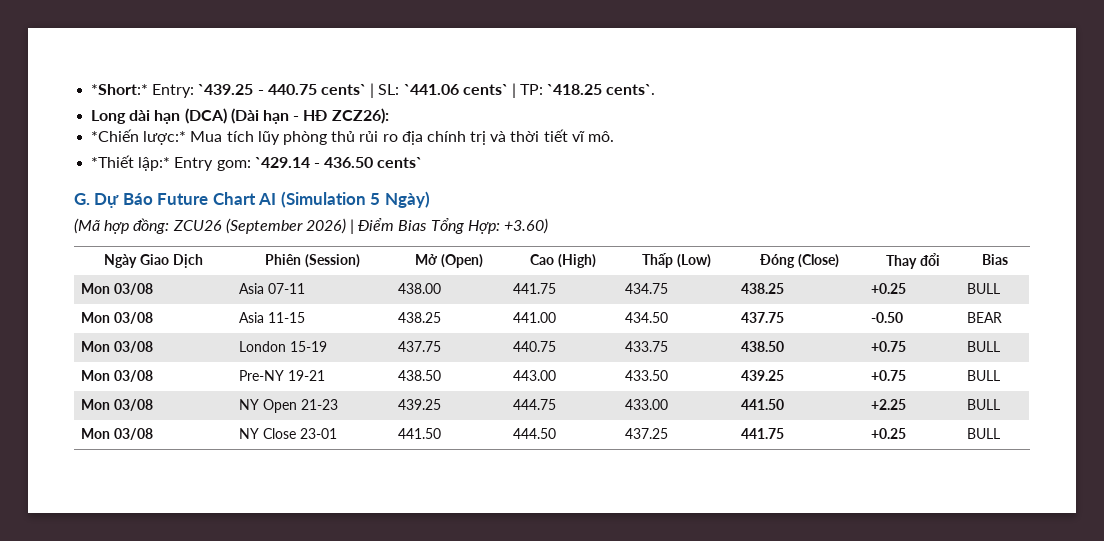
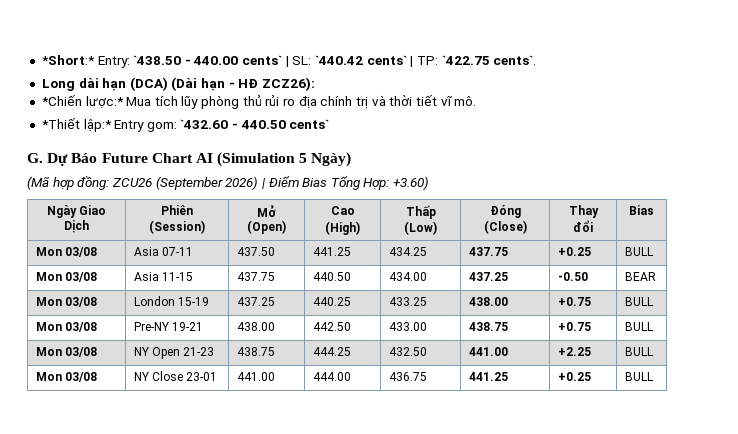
- *Short:* Entry: `439.25 - 440.75 cents` | SL: `441.06 cents` | TP: `418.25 cents`.
+ *Short:* Entry: `438.50 - 440.00 cents` | SL: `440.42 cents` | TP: `422.75 cents`.
- *Thiết lập:* Entry gom: `429.14 - 436.50 cents`
+ *Thiết lập:* Entry gom: `432.60 - 440.50 cents`
- Mon 03/08 | Asia 07-11 | 438.00 | 441.75 | 434.75 | 438.25 | +0.25 | BULL
+ Mon 03/08 | Asia 07-11 | 437.50 | 441.25 | 434.25 | 437.75 | +0.25 | BULL
- Mon 03/08 | Asia 11-15 | 438.25 | 441.00 | 434.50 | 437.75 | -0.50 | BEAR
+ Mon 03/08 | Asia 11-15 | 437.75 | 440.50 | 434.00 | 437.25 | -0.50 | BEAR
- Mon 03/08 | London 15-19 | 437.75 | 440.75 | 433.75 | 438.50 | +0.75 | BULL
+ Mon 03/08 | London 15-19 | 437.25 | 440.25 | 433.25 | 438.00 | +0.75 | BULL
- Mon 03/08 | Pre-NY 19-21 | 438.50 | 443.00 | 433.50 | 439.25 | +0.75 | BULL
+ Mon 03/08 | Pre-NY 19-21 | 438.00 | 442.50 | 433.00 | 438.75 | +0.75 | BULL
- Mon 03/08 | NY Open 21-23 | 439.25 | 444.75 | 433.00 | 441.50 | +2.25 | BULL
+ Mon 03/08 | NY Open 21-23 | 438.75 | 444.25 | 432.50 | 441.00 | +2.25 | BULL
- Mon 03/08 | NY Close 23-01 | 441.50 | 444.50 | 437.25 | 441.75 | +0.25 | BULL
+ Mon 03/08 | NY Close 23-01 | 441.00 | 444.00 | 436.75 | 441.25 | +0.25 | BULL

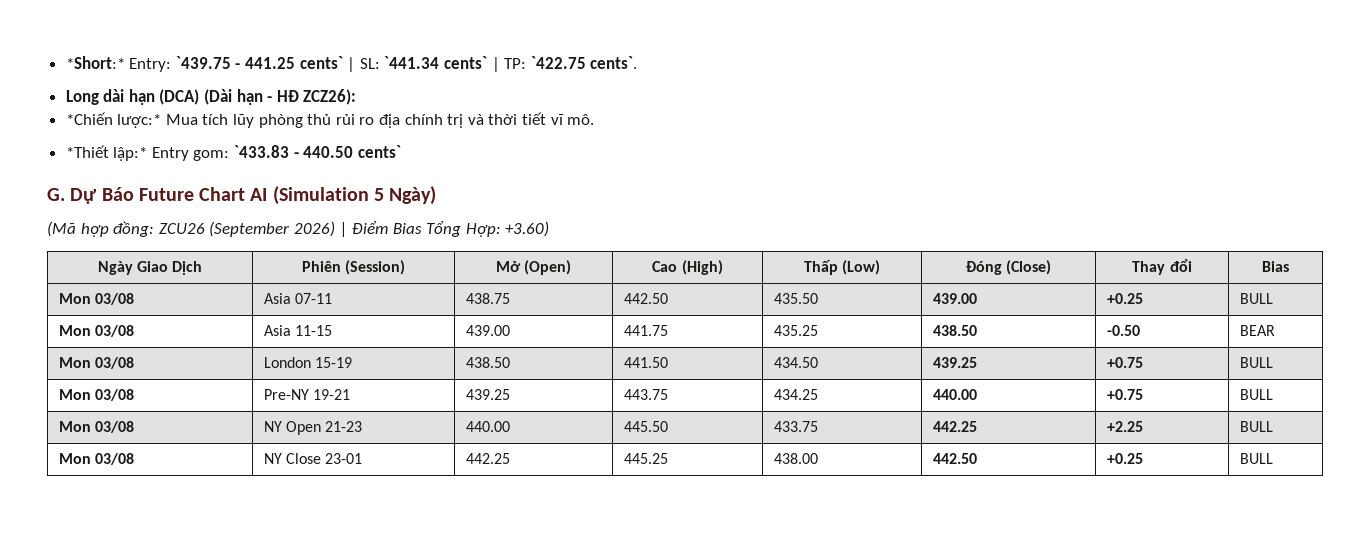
- *Short:* Entry: `438.50 - 440.00 cents` | SL: `440.42 cents` | TP: `422.75 cents`.
+ *Short:* Entry: `439.75 - 441.25 cents` | SL: `441.34 cents` | TP: `422.75 cents`.
- *Thiết lập:* Entry gom: `432.60 - 440.50 cents`
+ *Thiết lập:* Entry gom: `433.83 - 440.50 cents`
- Mon 03/08 | Asia 07-11 | 437.50 | 441.25 | 434.25 | 437.75 | +0.25 | BULL
+ Mon 03/08 | Asia 07-11 | 438.75 | 442.50 | 435.50 | 439.00 | +0.25 | BULL
- Mon 03/08 | Asia 11-15 | 437.75 | 440.50 | 434.00 | 437.25 | -0.50 | BEAR
+ Mon 03/08 | Asia 11-15 | 439.00 | 441.75 | 435.25 | 438.50 | -0.50 | BEAR
- Mon 03/08 | London 15-19 | 437.25 | 440.25 | 433.25 | 438.00 | +0.75 | BULL
+ Mon 03/08 | London 15-19 | 438.50 | 441.50 | 434.50 | 439.25 | +0.75 | BULL
- Mon 03/08 | Pre-NY 19-21 | 438.00 | 442.50 | 433.00 | 438.75 | +0.75 | BULL
+ Mon 03/08 | Pre-NY 19-21 | 439.25 | 443.75 | 434.25 | 440.00 | +0.75 | BULL
- Mon 03/08 | NY Open 21-23 | 438.75 | 444.25 | 432.50 | 441.00 | +2.25 | BULL
+ Mon 03/08 | NY Open 21-23 | 440.00 | 445.50 | 433.75 | 442.25 | +2.25 | BULL
- Mon 03/08 | NY Close 23-01 | 441.00 | 444.00 | 436.75 | 441.25 | +0.25 | BULL
+ Mon 03/08 | NY Close 23-01 | 442.25 | 445.25 | 438.00 | 442.50 | +0.25 | BULL

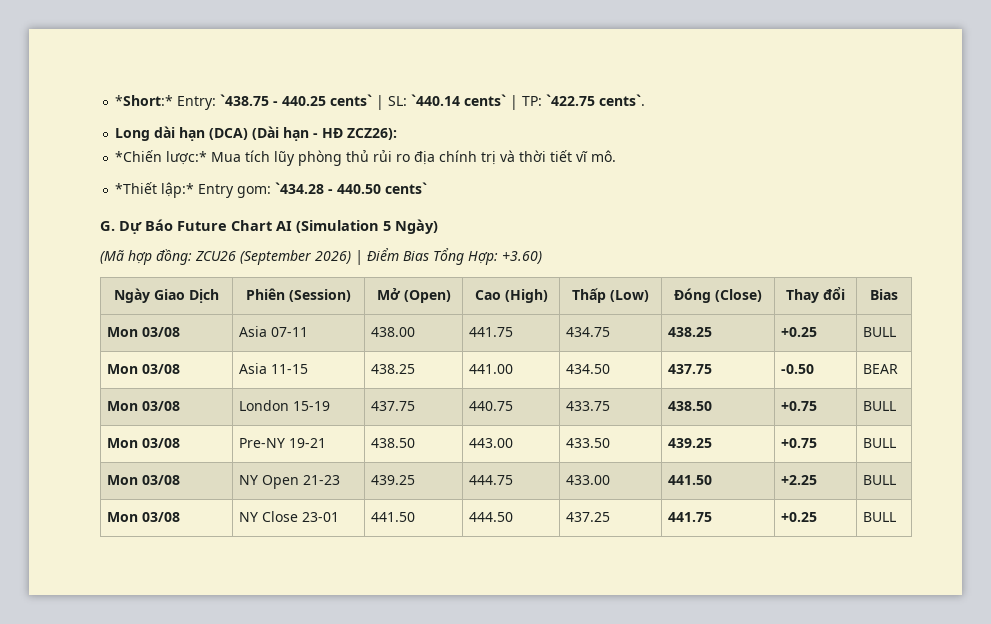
- *Short:* Entry: `439.75 - 441.25 cents` | SL: `441.34 cents` | TP: `422.75 cents`.
+ *Short:* Entry: `438.75 - 440.25 cents` | SL: `440.14 cents` | TP: `422.75 cents`.
- *Thiết lập:* Entry gom: `433.83 - 440.50 cents`
+ *Thiết lập:* Entry gom: `434.28 - 440.50 cents`
- Mon 03/08 | Asia 07-11 | 438.75 | 442.50 | 435.50 | 439.00 | +0.25 | BULL
+ Mon 03/08 | Asia 07-11 | 438.00 | 441.75 | 434.75 | 438.25 | +0.25 | BULL
- Mon 03/08 | Asia 11-15 | 439.00 | 441.75 | 435.25 | 438.50 | -0.50 | BEAR
+ Mon 03/08 | Asia 11-15 | 438.25 | 441.00 | 434.50 | 437.75 | -0.50 | BEAR
- Mon 03/08 | London 15-19 | 438.50 | 441.50 | 434.50 | 439.25 | +0.75 | BULL
+ Mon 03/08 | London 15-19 | 437.75 | 440.75 | 433.75 | 438.50 | +0.75 | BULL
- Mon 03/08 | Pre-NY 19-21 | 439.25 | 443.75 | 434.25 | 440.00 | +0.75 | BULL
+ Mon 03/08 | Pre-NY 19-21 | 438.50 | 443.00 | 433.50 | 439.25 | +0.75 | BULL
- Mon 03/08 | NY Open 21-23 | 440.00 | 445.50 | 433.75 | 442.25 | +2.25 | BULL
+ Mon 03/08 | NY Open 21-23 | 439.25 | 444.75 | 433.00 | 441.50 | +2.25 | BULL
- Mon 03/08 | NY Close 23-01 | 442.25 | 445.25 | 438.00 | 442.50 | +0.25 | BULL
+ Mon 03/08 | NY Close 23-01 | 441.50 | 444.50 | 437.25 | 441.75 | +0.25 | BULL

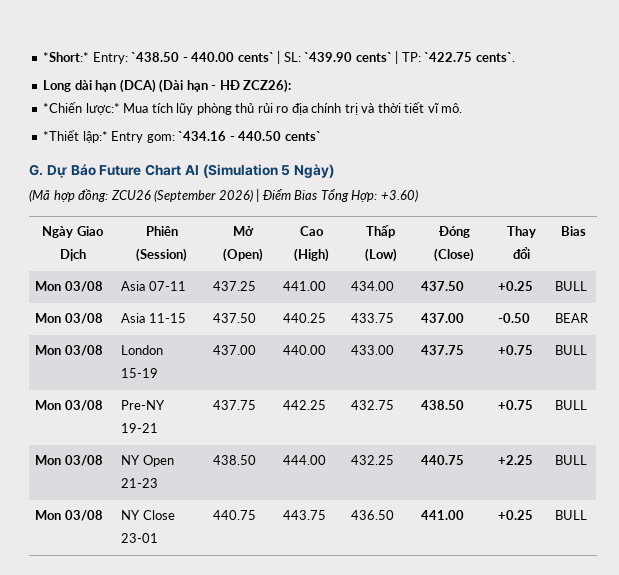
- *Short:* Entry: `438.75 - 440.25 cents` | SL: `440.14 cents` | TP: `422.75 cents`.
+ *Short:* Entry: `438.50 - 440.00 cents` | SL: `439.90 cents` | TP: `422.75 cents`.
- *Thiết lập:* Entry gom: `434.28 - 440.50 cents`
+ *Thiết lập:* Entry gom: `434.16 - 440.50 cents`
- Mon 03/08 | Asia 07-11 | 438.00 | 441.75 | 434.75 | 438.25 | +0.25 | BULL
+ Mon 03/08 | Asia 07-11 | 437.25 | 441.00 | 434.00 | 437.50 | +0.25 | BULL
- Mon 03/08 | Asia 11-15 | 438.25 | 441.00 | 434.50 | 437.75 | -0.50 | BEAR
+ Mon 03/08 | Asia 11-15 | 437.50 | 440.25 | 433.75 | 437.00 | -0.50 | BEAR
- Mon 03/08 | London 15-19 | 437.75 | 440.75 | 433.75 | 438.50 | +0.75 | BULL
+ Mon 03/08 | London 15-19 | 437.00 | 440.00 | 433.00 | 437.75 | +0.75 | BULL
- Mon 03/08 | Pre-NY 19-21 | 438.50 | 443.00 | 433.50 | 439.25 | +0.75 | BULL
+ Mon 03/08 | Pre-NY 19-21 | 437.75 | 442.25 | 432.75 | 438.50 | +0.75 | BULL
- Mon 03/08 | NY Open 21-23 | 439.25 | 444.75 | 433.00 | 441.50 | +2.25 | BULL
+ Mon 03/08 | NY Open 21-23 | 438.50 | 444.00 | 432.25 | 440.75 | +2.25 | BULL
- Mon 03/08 | NY Close 23-01 | 441.50 | 444.50 | 437.25 | 441.75 | +0.25 | BULL
+ Mon 03/08 | NY Close 23-01 | 440.75 | 443.75 | 436.50 | 441.00 | +0.25 | BULL

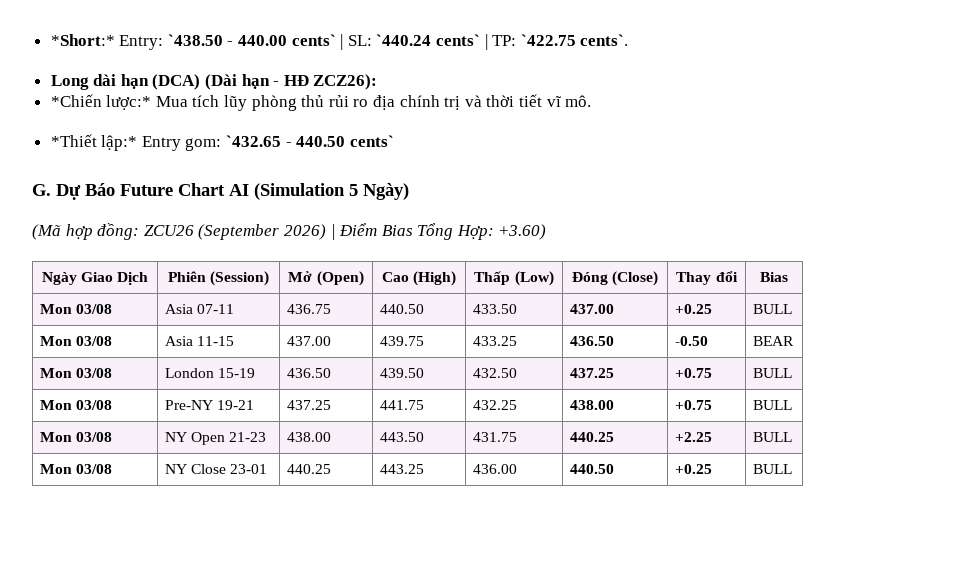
- *Short:* Entry: `438.50 - 440.00 cents` | SL: `439.90 cents` | TP: `422.75 cents`.
+ *Short:* Entry: `438.50 - 440.00 cents` | SL: `440.24 cents` | TP: `422.75 cents`.
- *Thiết lập:* Entry gom: `434.16 - 440.50 cents`
+ *Thiết lập:* Entry gom: `432.65 - 440.50 cents`
- Mon 03/08 | Asia 07-11 | 437.25 | 441.00 | 434.00 | 437.50 | +0.25 | BULL
+ Mon 03/08 | Asia 07-11 | 436.75 | 440.50 | 433.50 | 437.00 | +0.25 | BULL
- Mon 03/08 | Asia 11-15 | 437.50 | 440.25 | 433.75 | 437.00 | -0.50 | BEAR
+ Mon 03/08 | Asia 11-15 | 437.00 | 439.75 | 433.25 | 436.50 | -0.50 | BEAR
- Mon 03/08 | London 15-19 | 437.00 | 440.00 | 433.00 | 437.75 | +0.75 | BULL
+ Mon 03/08 | London 15-19 | 436.50 | 439.50 | 432.50 | 437.25 | +0.75 | BULL
- Mon 03/08 | Pre-NY 19-21 | 437.75 | 442.25 | 432.75 | 438.50 | +0.75 | BULL
+ Mon 03/08 | Pre-NY 19-21 | 437.25 | 441.75 | 432.25 | 438.00 | +0.75 | BULL
- Mon 03/08 | NY Open 21-23 | 438.50 | 444.00 | 432.25 | 440.75 | +2.25 | BULL
+ Mon 03/08 | NY Open 21-23 | 438.00 | 443.50 | 431.75 | 440.25 | +2.25 | BULL
- Mon 03/08 | NY Close 23-01 | 440.75 | 443.75 | 436.50 | 441.00 | +0.25 | BULL
+ Mon 03/08 | NY Close 23-01 | 440.25 | 443.25 | 436.00 | 440.50 | +0.25 | BULL

